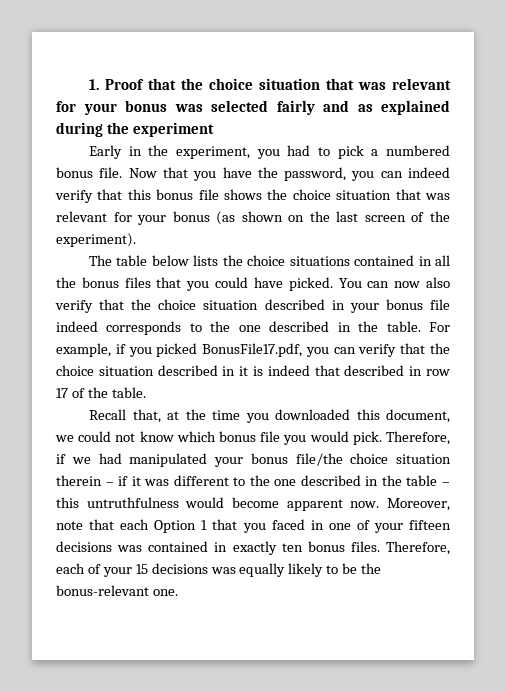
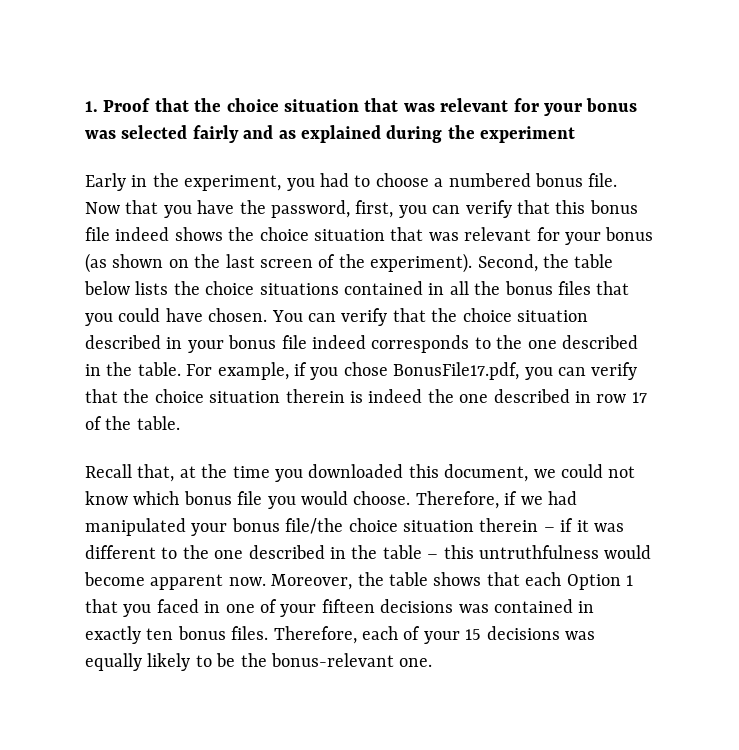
- Early in the experiment, you had to pick a numbered bonus file.
+ Early in the experiment, you had to choose a numbered bonus file.
- Now that you have the password, you can indeed verify that this bonus file shows the choice situation that was relevant for your bonus (as shown on the last screen of the experiment).
- The table below lists the choice situations contained in all the bonus files that you could have picked.
+ Now that you have the password, first, you can verify that this bonus file indeed shows the choice situation that was relevant for your bonus (as shown on the last screen of the experiment). Second, the table below lists the choice situations contained in all the bonus files that you could have chosen.
- You can now also verify that the choice situation described in your bonus file indeed corresponds to the one described in the table.
+ You can verify that the choice situation described in your bonus file indeed corresponds to the one described in the table.
- For example, if you picked BonusFile17.pdf, you can verify that the choice situation described in it is indeed that described in row 17 of the table.
+ For example, if you chose BonusFile17.pdf, you can verify that the choice situation therein is indeed the one described in row 17 of the table.
- Recall that, at the time you downloaded this document, we could not know which bonus file you would pick.
+ Recall that, at the time you downloaded this document, we could not know which bonus file you would choose.
- Moreover, note that each Option 1 that you faced in one of your fifteen decisions was contained in exactly ten bonus files.
+ Moreover, the table shows that each Option 1 that you faced in one of your fifteen decisions was contained in exactly ten bonus files.

